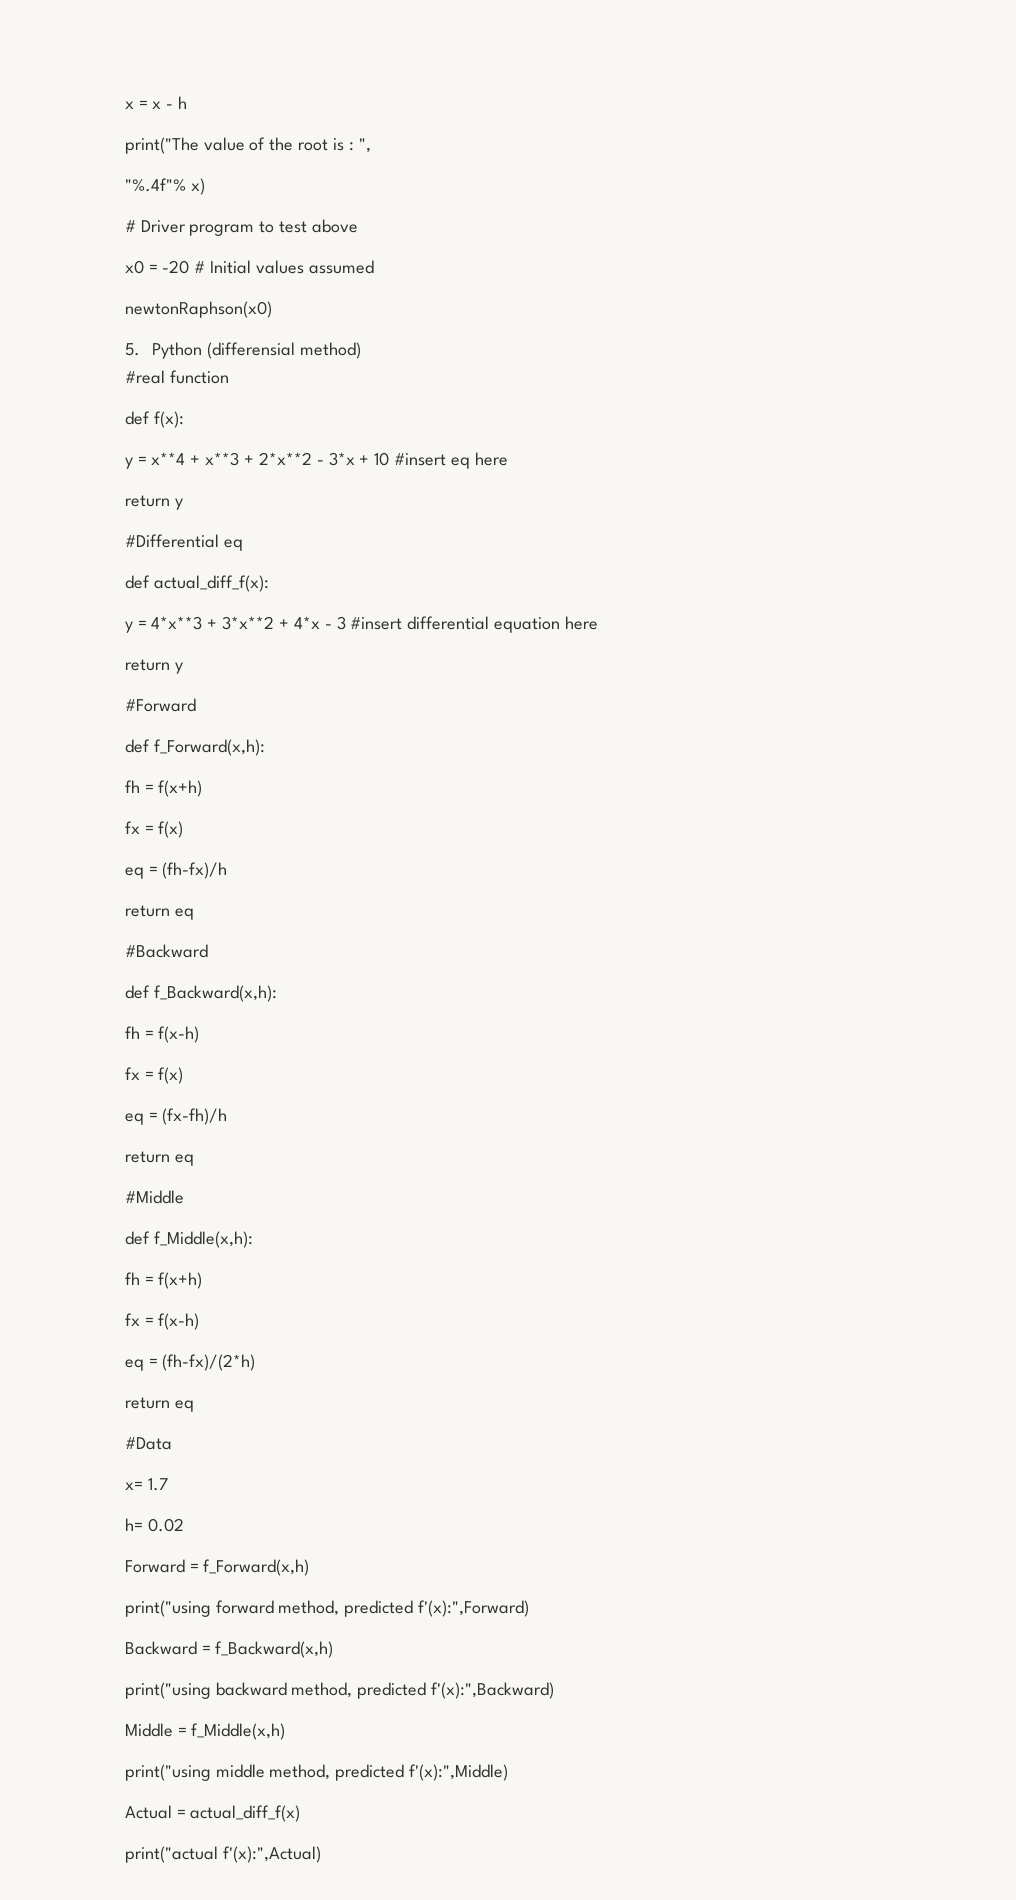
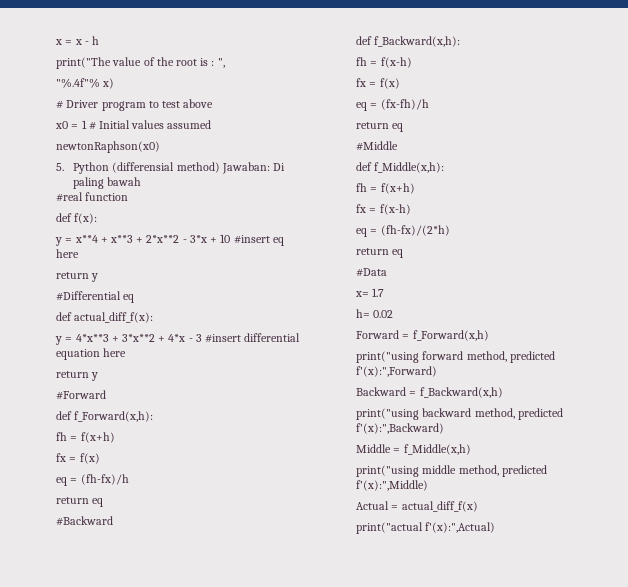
- x0 = -20 # Initial values assumed
+ x0 = 1 # Initial values assumed
- 5. Python (differensial method)
+ 5. Python (differensial method) Jawaban: Di paling bawah

